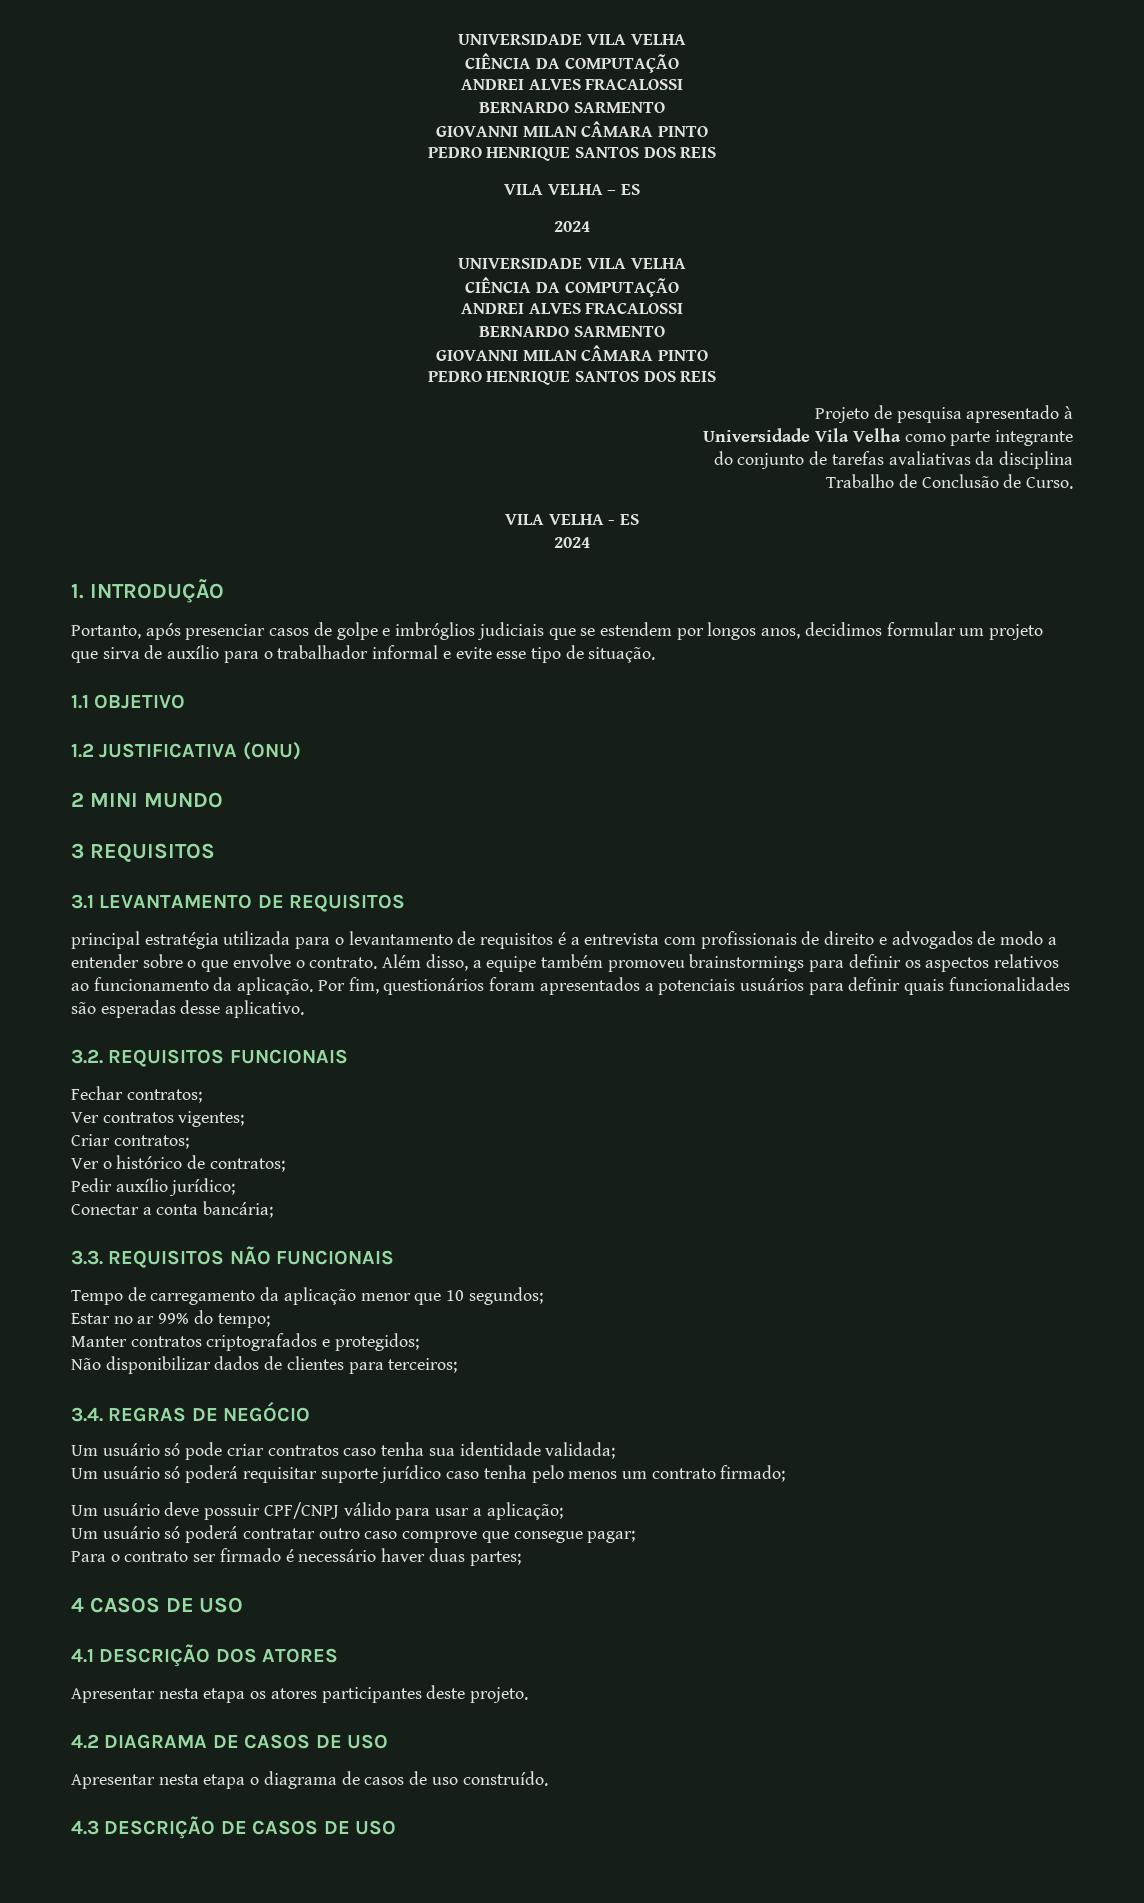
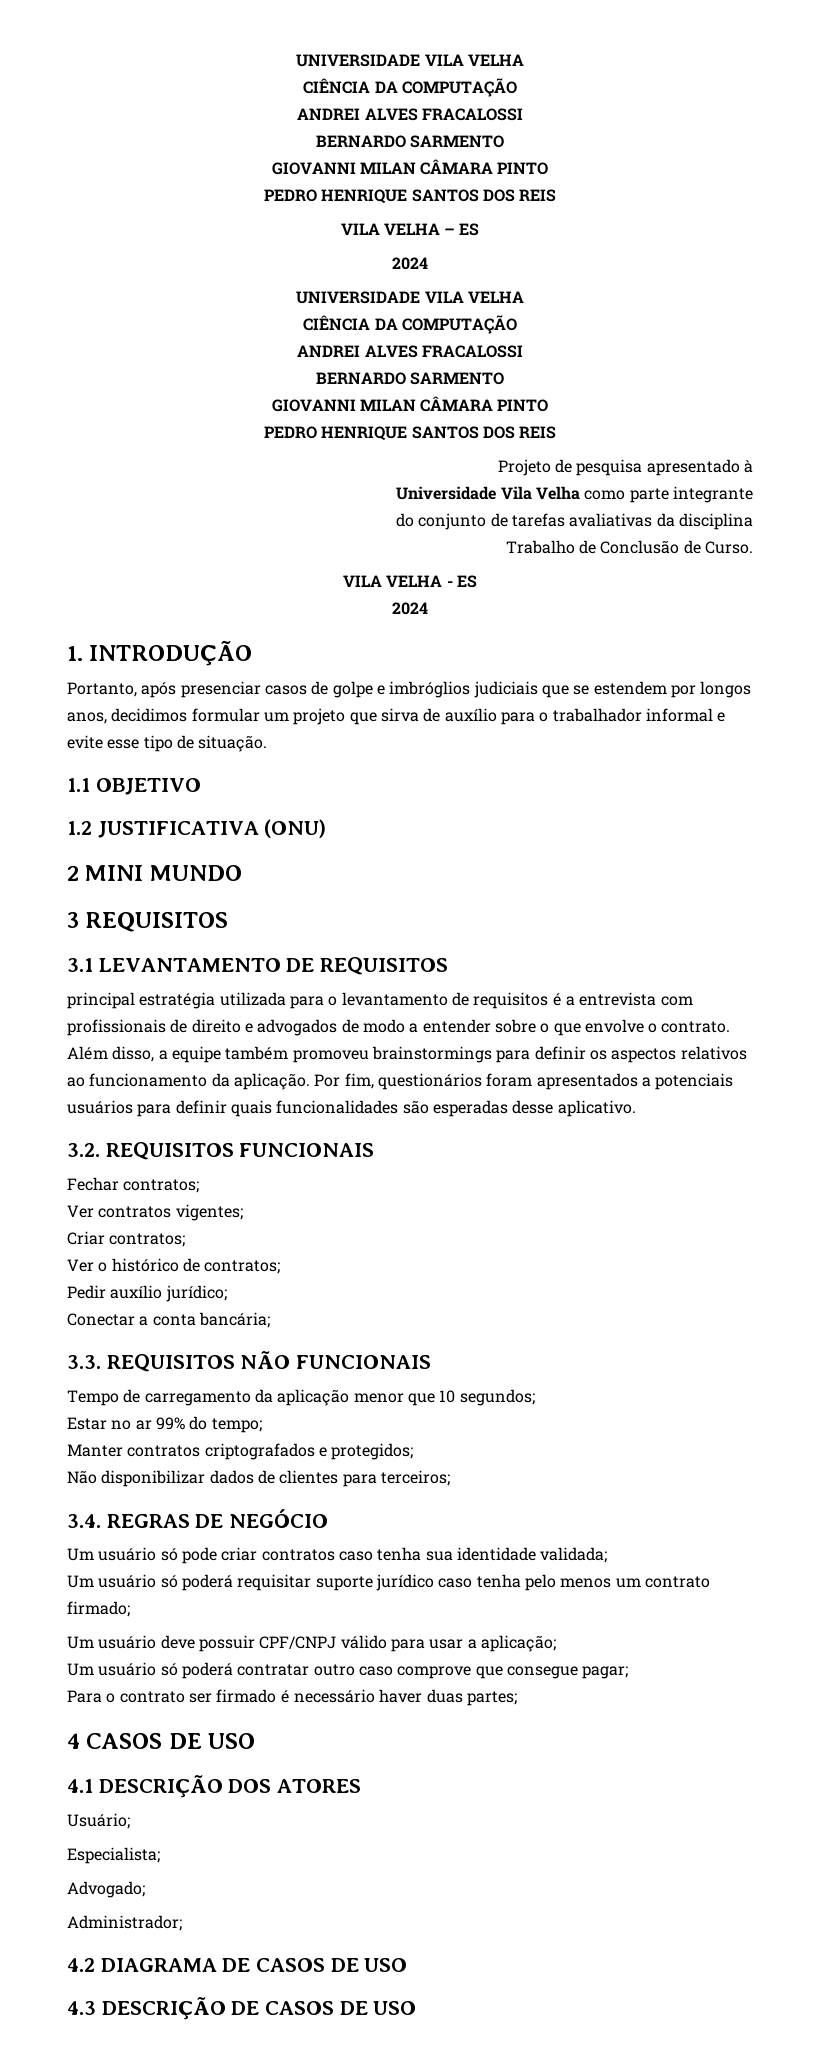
- Apresentar nesta etapa os atores participantes deste projeto.
+ Usuário;
+ Especialista;
+ Advogado;
+ Administrador;
- Apresentar nesta etapa o diagrama de casos de uso construído.

